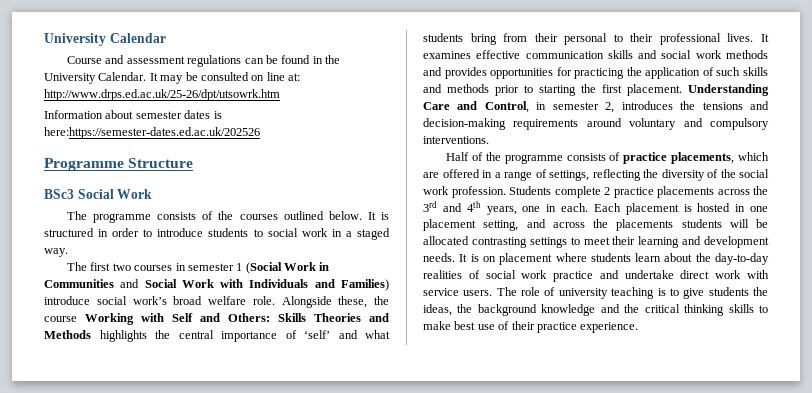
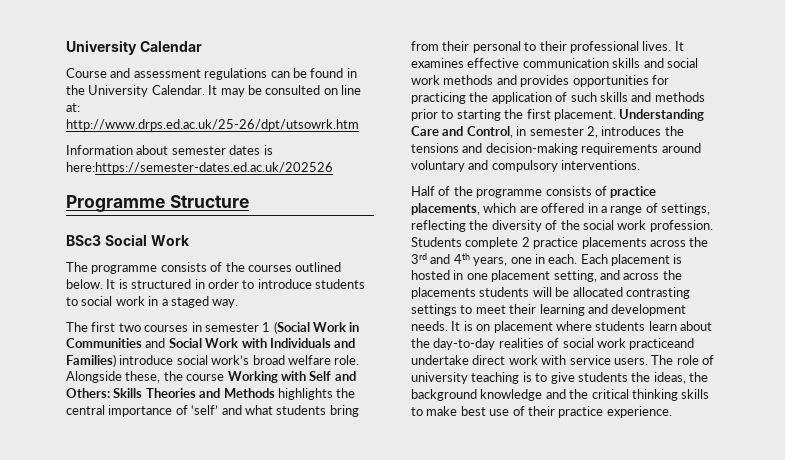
- It is on placement where students learn about the day-to-day realities of social work practice and undertake direct work with service users.
+ It is on placement where students learn about the day-to-day realities of social work practiceand undertake direct work with service users.

